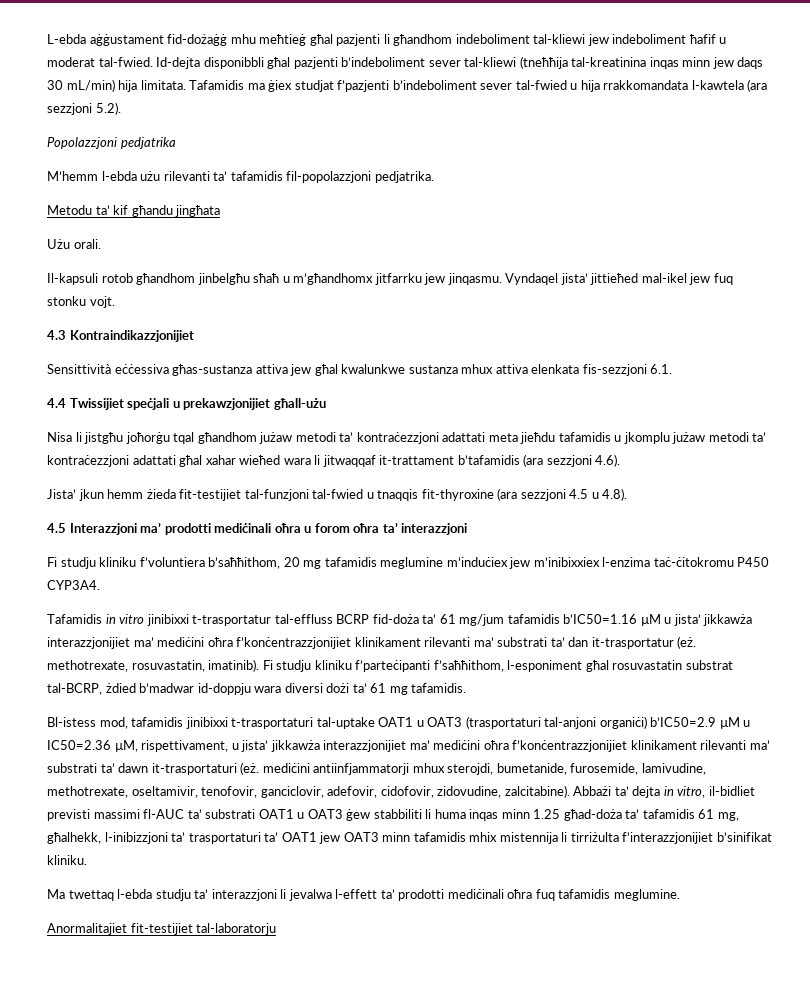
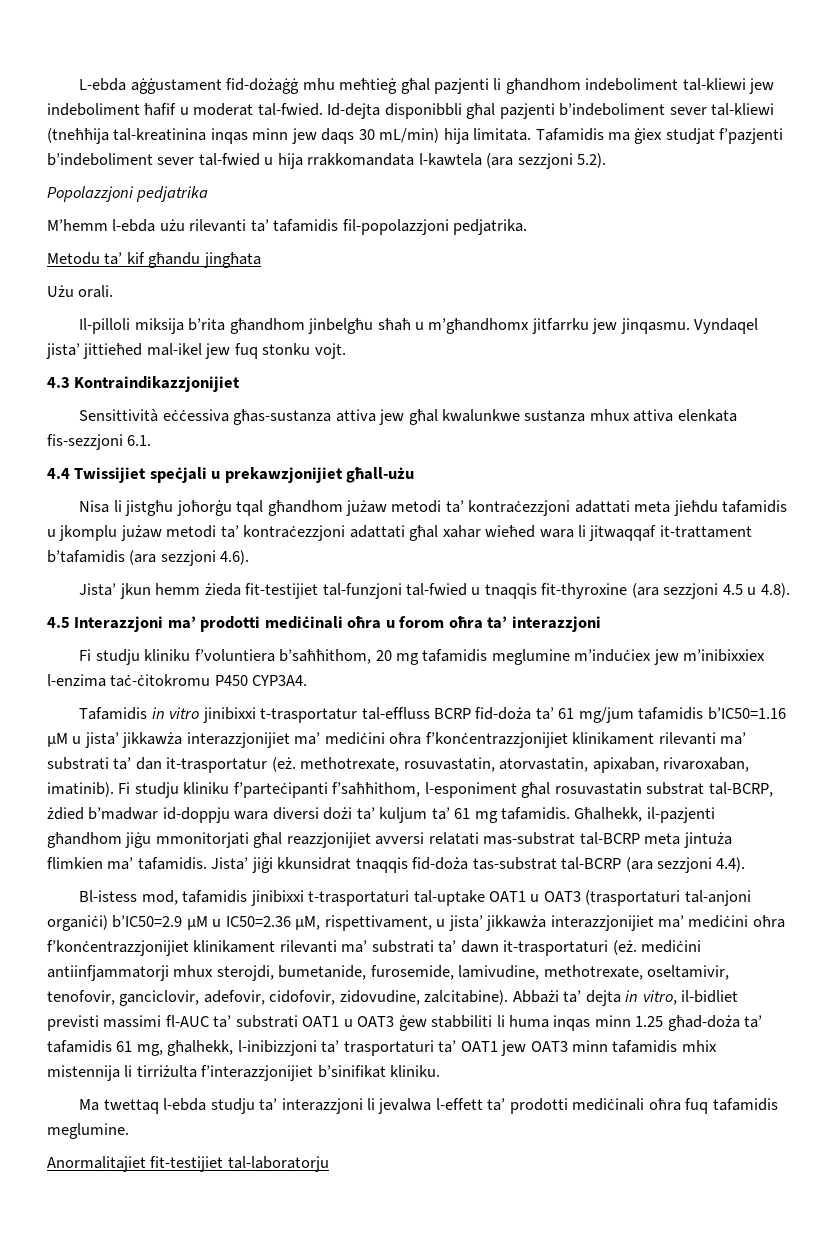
- Il-kapsuli rotob għandhom jinbelgħu sħaħ u m’għandhomx jitfarrku jew jinqasmu.
+ Il-pilloli miksija b’rita għandhom jinbelgħu sħaħ u m’għandhomx jitfarrku jew jinqasmu.
- Tafamidis in vitro jinibixxi t-trasportatur tal-effluss BCRP fid-doża ta’ 61 mg/jum tafamidis b’IC50=1.16 µM u jista’ jikkawża interazzjonijiet ma’ mediċini oħra f’konċentrazzjonijiet klinikament rilevanti ma’ substrati ta’ dan it-trasportatur (eż. methotrexate, rosuvastatin, imatinib).
+ Tafamidis in vitro jinibixxi t-trasportatur tal-effluss BCRP fid-doża ta’ 61 mg/jum tafamidis b’IC50=1.16 µM u jista’ jikkawża interazzjonijiet ma’ mediċini oħra f’konċentrazzjonijiet klinikament rilevanti ma’ substrati ta’ dan it-trasportatur (eż. methotrexate, rosuvastatin, atorvastatin, apixaban, rivaroxaban, imatinib).
- Fi studju kliniku f’parteċipanti f’saħħithom, l-esponiment għal rosuvastatin substrat tal-BCRP, żdied b’madwar id-doppju wara diversi dożi ta’ 61 mg tafamidis.
+ Fi studju kliniku f’parteċipanti f’saħħithom, l-esponiment għal rosuvastatin substrat tal-BCRP, żdied b’madwar id-doppju wara diversi dożi ta’ kuljum ta’ 61 mg tafamidis. Għalhekk, il-pazjenti għandhom jiġu mmonitorjati għal reazzjonijiet avversi relatati mas-substrat tal-BCRP meta jintuża flimkien ma’ tafamidis. Jista’ jiġi kkunsidrat tnaqqis fid-doża tas-substrat tal-BCRP (ara sezzjoni 4.4).

